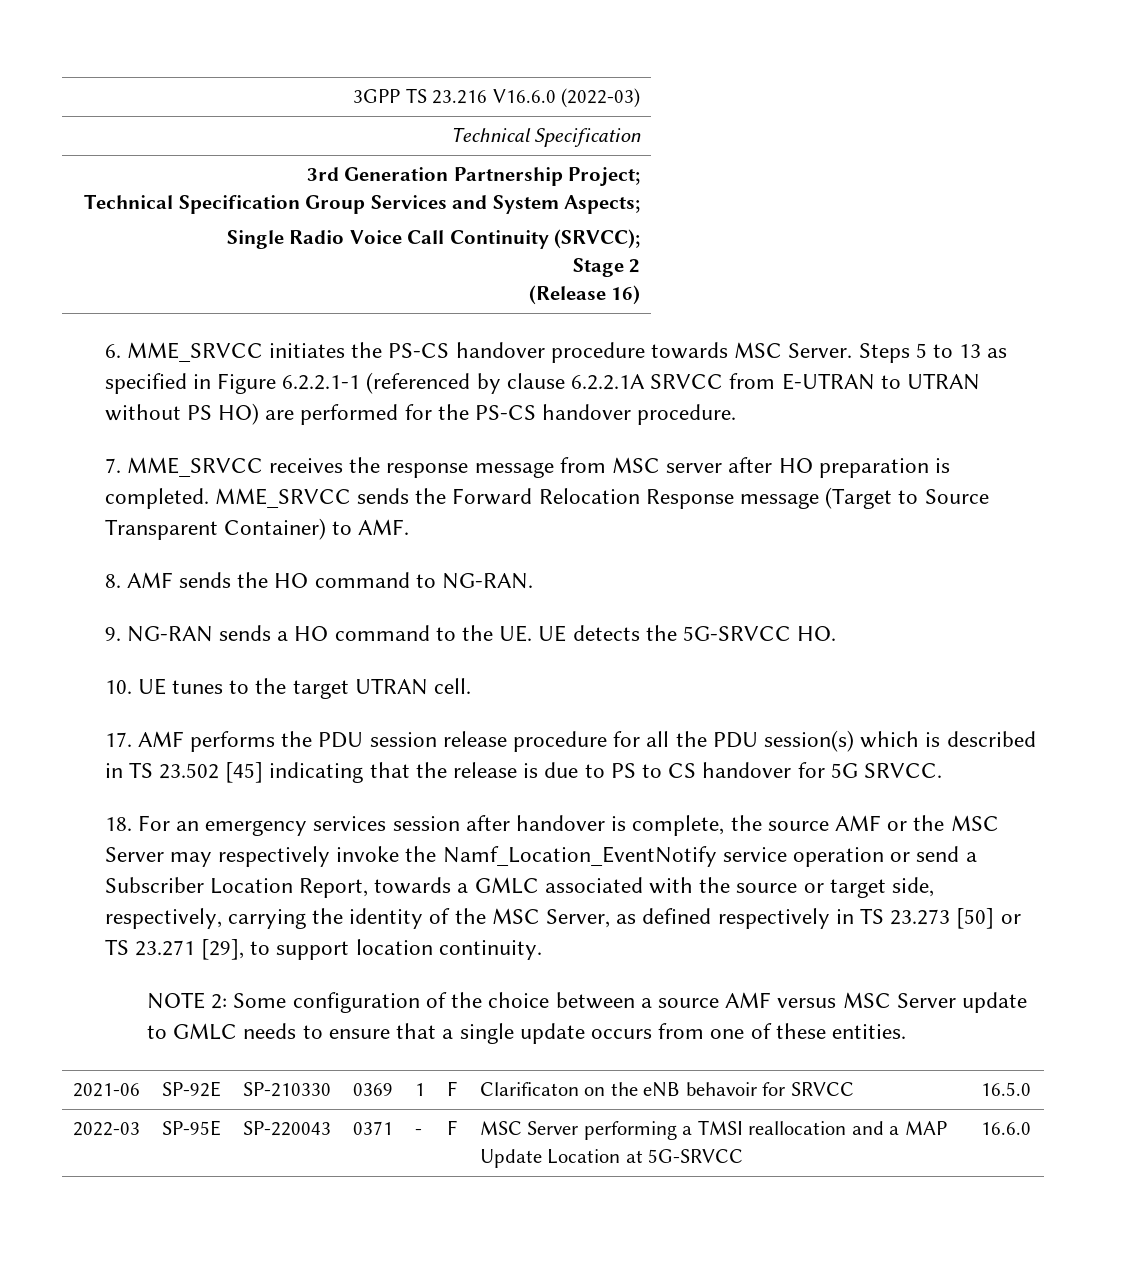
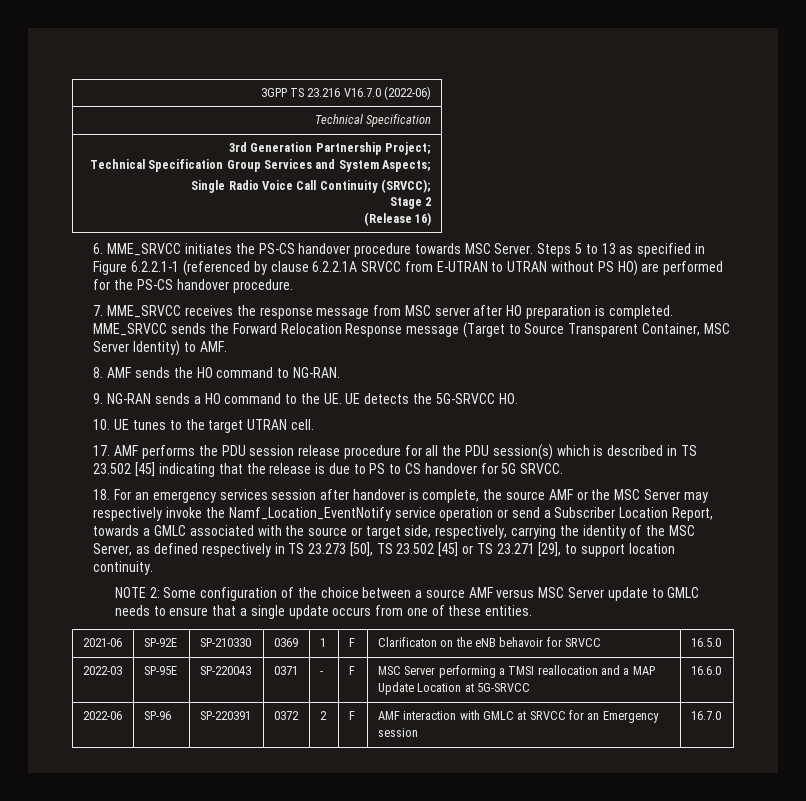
- 3GPP TS 23.216 V16.6.0 (2022-03)
+ 3GPP TS 23.216 V16.7.0 (2022-06)
- MME_SRVCC sends the Forward Relocation Response message (Target to Source Transparent Container) to AMF.
+ MME_SRVCC sends the Forward Relocation Response message (Target to Source Transparent Container, MSC Server Identity) to AMF.
- 18. For an emergency services session after handover is complete, the source AMF or the MSC Server may respectively invoke the Namf_Location_EventNotify service operation or send a Subscriber Location Report, towards a GMLC associated with the source or target side, respectively, carrying the identity of the MSC Server, as defined respectively in TS 23.273 [50] or TS 23.271 [29], to support location continuity.
+ 18. For an emergency services session after handover is complete, the source AMF or the MSC Server may respectively invoke the Namf_Location_EventNotify service operation or send a Subscriber Location Report, towards a GMLC associated with the source or target side, respectively, carrying the identity of the MSC Server, as defined respectively in TS 23.273 [50], TS 23.502 [45] or TS 23.271 [29], to support location continuity.
+ 2022-06 | SP-96 | SP-220391 | 0372 | 2 | F | AMF interaction with GMLC at SRVCC for an Emergency session | 16.7.0

